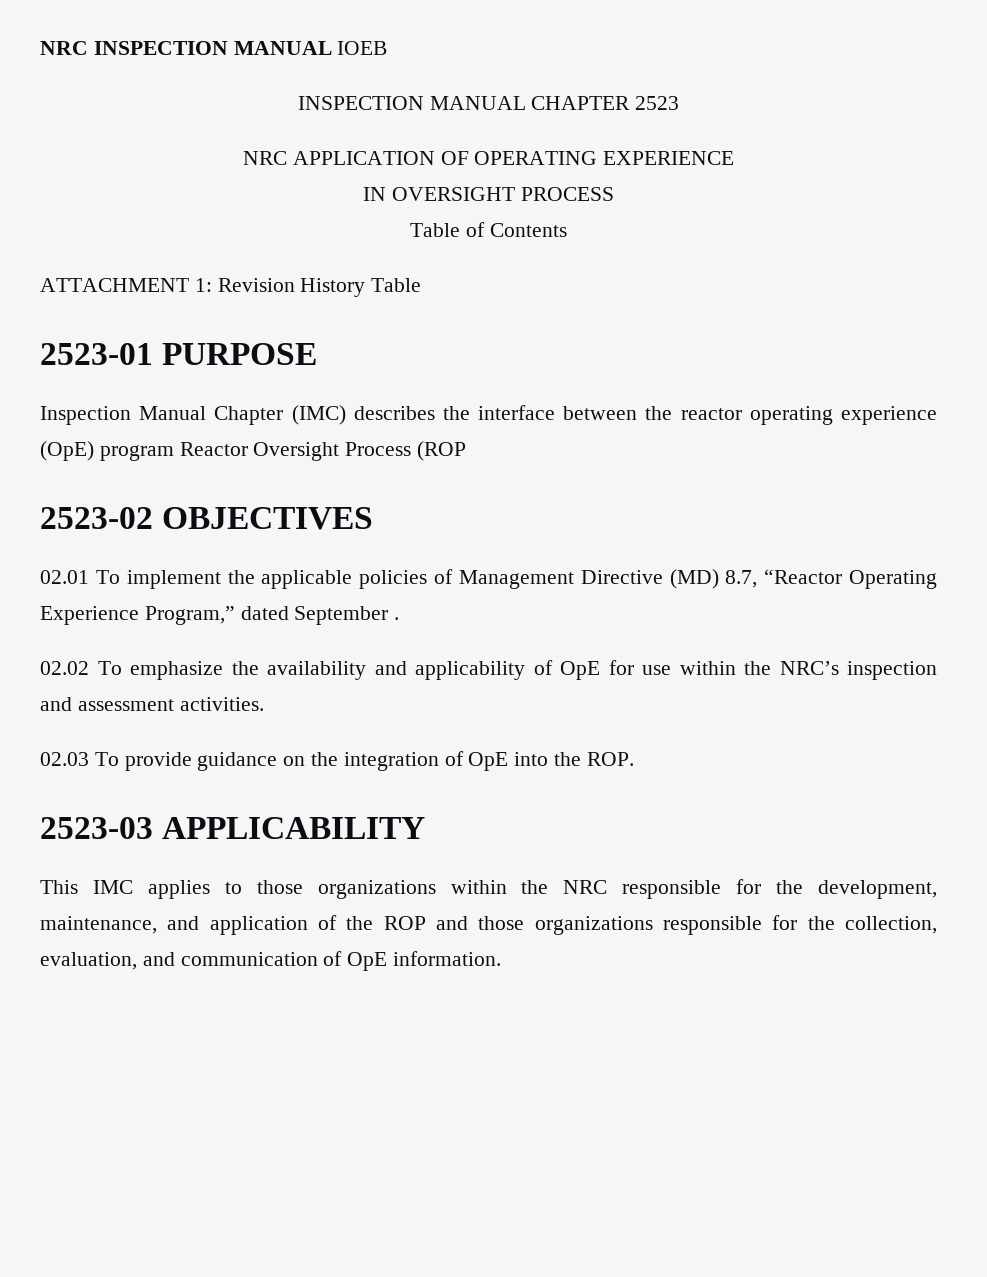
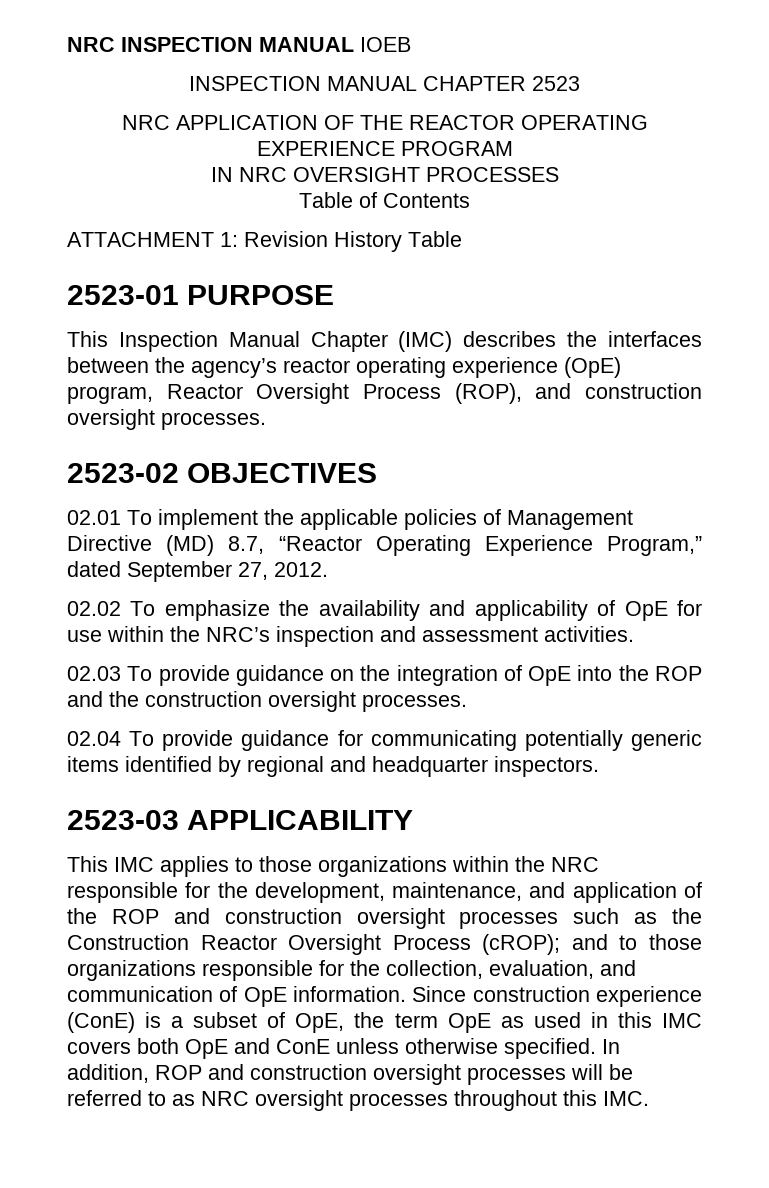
- NRC APPLICATION OF OPERATING EXPERIENCE
+ NRC APPLICATION OF THE REACTOR OPERATING EXPERIENCE PROGRAM
- IN OVERSIGHT PROCESS
+ IN NRC OVERSIGHT PROCESSES
- Inspection Manual Chapter (IMC) describes the interface between the reactor operating experience (OpE) program Reactor Oversight Process (ROP
+ This Inspection Manual Chapter (IMC) describes the interfaces between the agency’s reactor operating experience (OpE) program, Reactor Oversight Process (ROP), and construction oversight processes.
- 02.01 To implement the applicable policies of Management Directive (MD) 8.7, “Reactor Operating Experience Program,” dated September .
+ 02.01 To implement the applicable policies of Management Directive (MD) 8.7, “Reactor Operating Experience Program,” dated September 27, 2012.
- 02.03 To provide guidance on the integration of OpE into the ROP.
+ 02.03 To provide guidance on the integration of OpE into the ROP and the construction oversight processes.
+ 02.04 To provide guidance for communicating potentially generic items identified by regional and headquarter inspectors.
- This IMC applies to those organizations within the NRC responsible for the development, maintenance, and application of the ROP and those organizations responsible for the collection, evaluation, and communication of OpE information.
+ This IMC applies to those organizations within the NRC responsible for the development, maintenance, and application of the ROP and construction oversight processes such as the Construction Reactor Oversight Process (cROP); and to those organizations responsible for the collection, evaluation, and communication of OpE information.
+ Since construction experience (ConE) is a subset of OpE, the term OpE as used in this IMC covers both OpE and ConE unless otherwise specified. In addition, ROP and construction oversight processes will be referred to as NRC oversight processes throughout this IMC.

